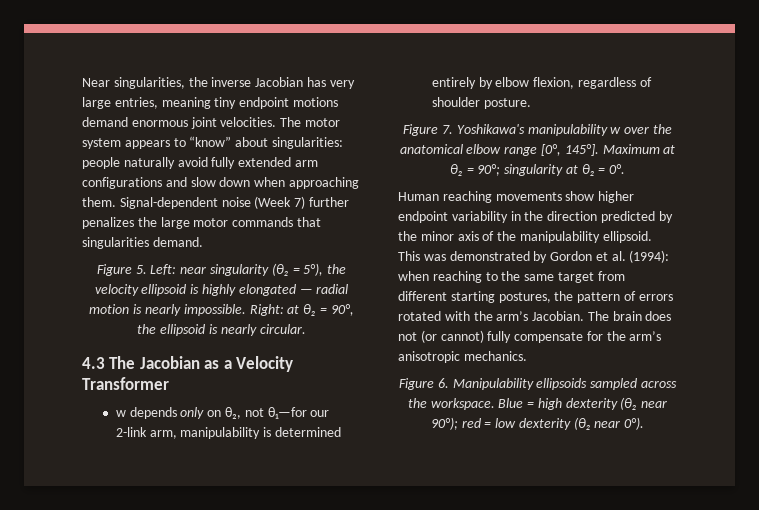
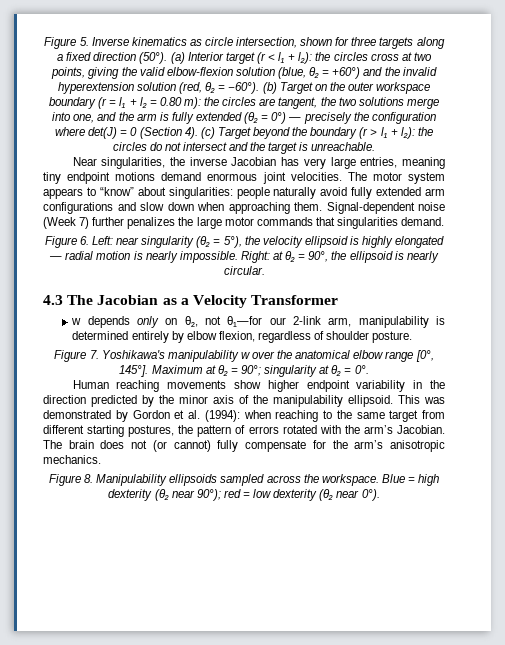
+ Figure 5. Inverse kinematics as circle intersection, shown for three targets along a fixed direction (50°). (a) Interior target (r < l₁ + l₂): the circles cross at two points, giving the valid elbow-flexion solution (blue, θ₂ = +60°) and the invalid hyperextension solution (red, θ₂ = −60°). (b) Target on the outer workspace boundary (r = l₁ + l₂ = 0.80 m): the circles are tangent, the two solutions merge into one, and the arm is fully extended (θ₂ = 0°) — precisely the configuration where det(J) = 0 (Section 4). (c) Target beyond the boundary (r > l₁ + l₂): the circles do not intersect and the target is unreachable.
- Figure 5. Left: near singularity (θ₂ = 5°), the velocity ellipsoid is highly elongated — radial motion is nearly impossible.
+ Figure 6. Left: near singularity (θ₂ = 5°), the velocity ellipsoid is highly elongated — radial motion is nearly impossible.
- Figure 6. Manipulability ellipsoids sampled across the workspace.
+ Figure 8. Manipulability ellipsoids sampled across the workspace.

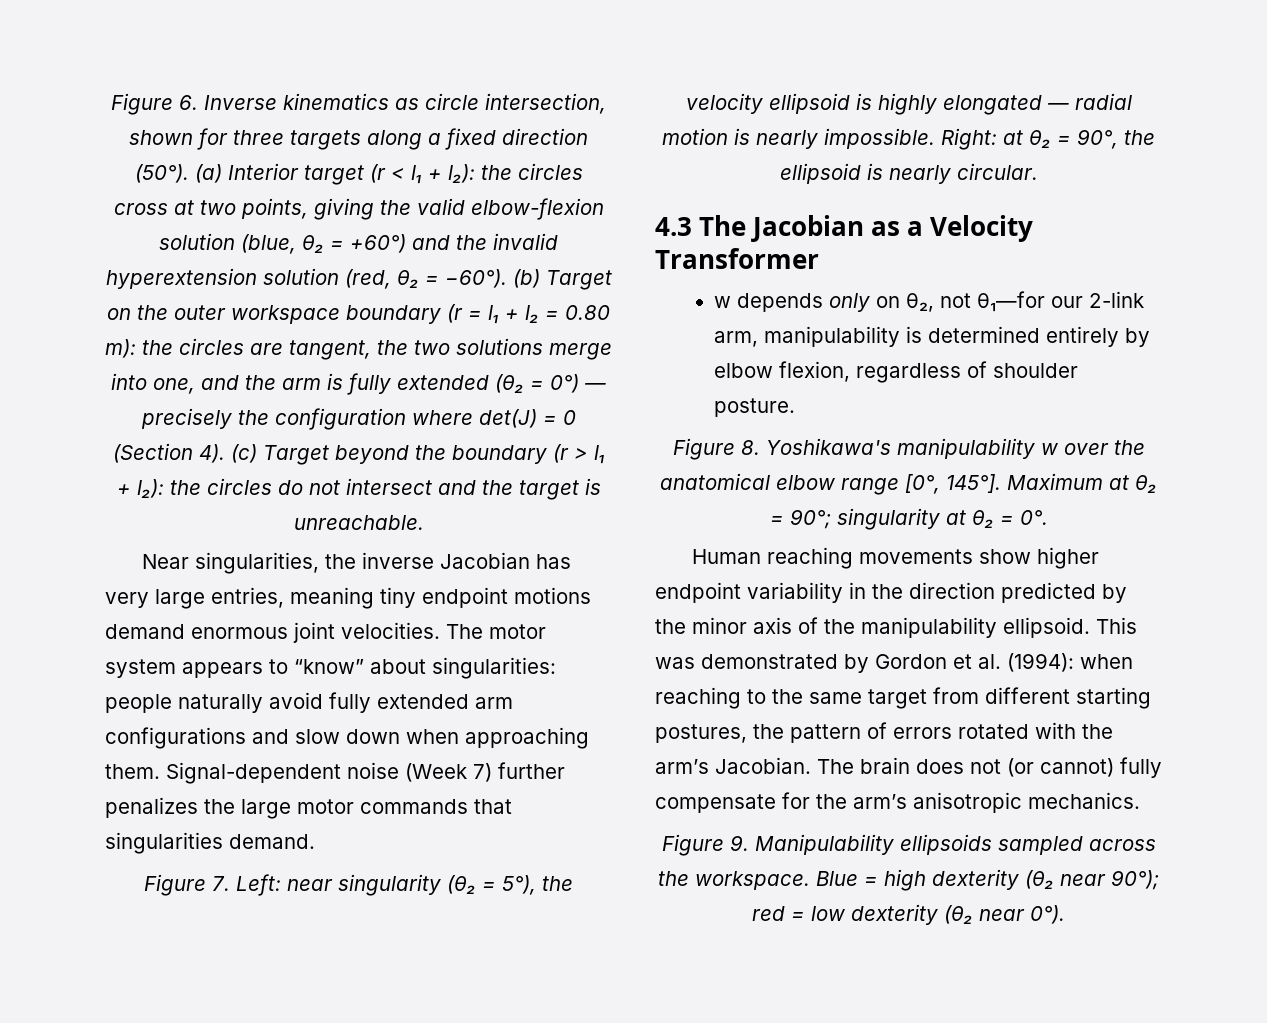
- Figure 5. Inverse kinematics as circle intersection, shown for three targets along a fixed direction (50°).
+ Figure 6. Inverse kinematics as circle intersection, shown for three targets along a fixed direction (50°).
- Figure 6. Left: near singularity (θ₂ = 5°), the velocity ellipsoid is highly elongated — radial motion is nearly impossible.
+ Figure 7. Left: near singularity (θ₂ = 5°), the velocity ellipsoid is highly elongated — radial motion is nearly impossible.
- Figure 7. Yoshikawa's manipulability w over the anatomical elbow range [0°, 145°].
+ Figure 8. Yoshikawa's manipulability w over the anatomical elbow range [0°, 145°].
- Figure 8. Manipulability ellipsoids sampled across the workspace.
+ Figure 9. Manipulability ellipsoids sampled across the workspace.

